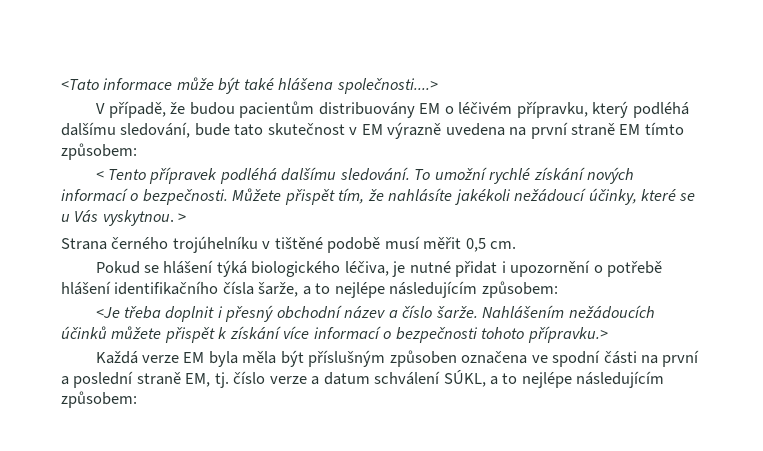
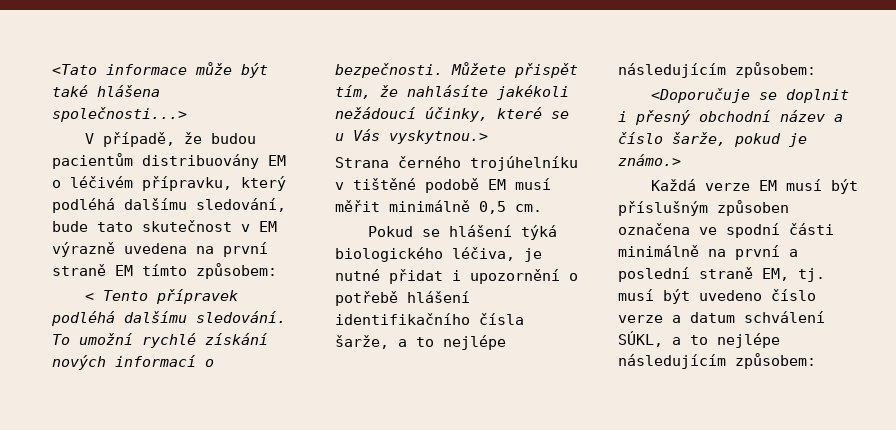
- <Tato informace může být také hlášena společnosti....>
+ <Tato informace může být také hlášena společnosti...>
- Můžete přispět tím, že nahlásíte jakékoli nežádoucí účinky, které se u Vás vyskytnou. >
+ Můžete přispět tím, že nahlásíte jakékoli nežádoucí účinky, které se u Vás vyskytnou.>
- Strana černého trojúhelníku v tištěné podobě musí měřit 0,5 cm.
+ Strana černého trojúhelníku v tištěné podobě EM musí měřit minimálně 0,5 cm.
- <Je třeba doplnit i přesný obchodní název a číslo šarže. Nahlášením nežádoucích účinků můžete přispět k získání více informací o bezpečnosti tohoto přípravku.>
+ <Doporučuje se doplnit i přesný obchodní název a číslo šarže, pokud je známo.>
- Každá verze EM byla měla být příslušným způsoben označena ve spodní části na první a poslední straně EM, tj. číslo verze a datum schválení SÚKL, a to nejlépe následujícím způsobem:
+ Každá verze EM musí být příslušným způsoben označena ve spodní části minimálně na první a poslední straně EM, tj. musí být uvedeno číslo verze a datum schválení SÚKL, a to nejlépe následujícím způsobem:

